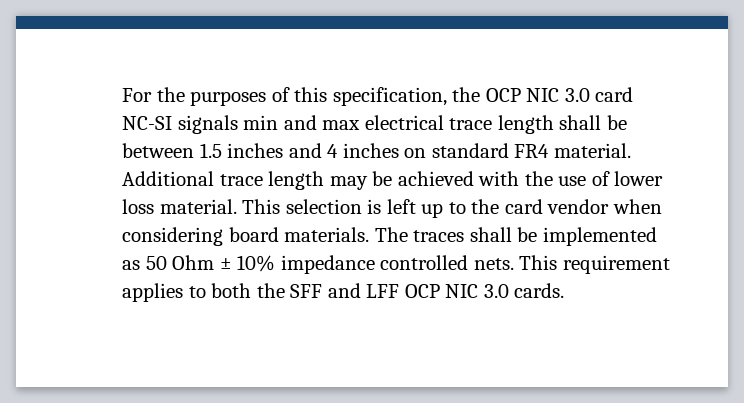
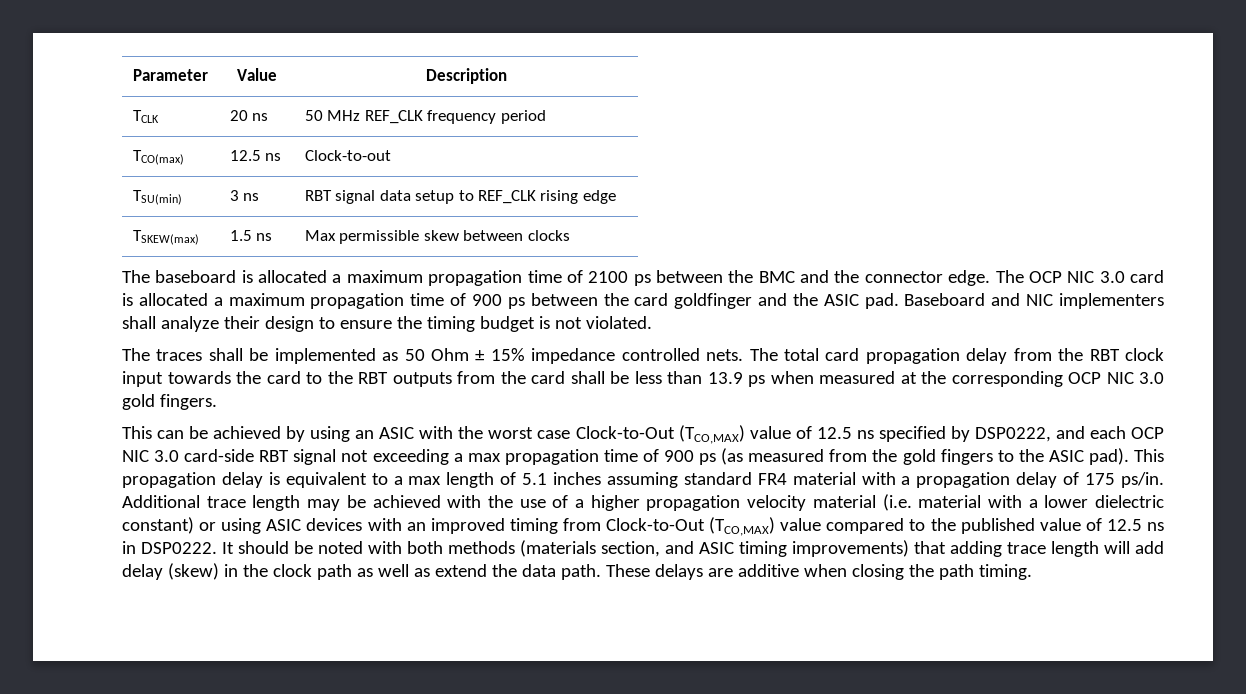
- For the purposes of this specification, the OCP NIC 3.0 card NC-SI signals min and max electrical trace length shall be between 1.5 inches and 4 inches on standard FR4 material.
+ Parameter | Value | Description
+ TCLK | 20 ns | 50 MHz REF_CLK frequency period
+ TCO(max) | 12.5 ns | Clock-to-out
+ TSU(min) | 3 ns | RBT signal data setup to REF_CLK rising edge
+ TSKEW(max) | 1.5 ns | Max permissible skew between clocks
+ The baseboard is allocated a maximum propagation time of 2100 ps between the BMC and the connector edge. The OCP NIC 3.0 card is allocated a maximum propagation time of 900 ps between the card goldfinger and the ASIC pad. Baseboard and NIC implementers shall analyze their design to ensure the timing budget is not violated.
+ The traces shall be implemented as 50 Ohm ± 15% impedance controlled nets. The total card propagation delay from the RBT clock input towards the card to the RBT outputs from the card shall be less than 13.9 ps when measured at the corresponding OCP NIC 3.0 gold fingers.
+ This can be achieved by using an ASIC with the worst case Clock-to-Out (TCO,MAX) value of 12.5 ns specified by DSP0222, and each OCP NIC 3.0 card-side RBT signal not exceeding a max propagation time of 900 ps (as measured from the gold fingers to the ASIC pad). This propagation delay is equivalent to a max length of 5.1 inches assuming standard FR4 material with a propagation delay of 175 ps/in.
- Additional trace length may be achieved with the use of lower loss material. This selection is left up to the card vendor when considering board materials. The traces shall be implemented as 50 Ohm ± 10% impedance controlled nets. This requirement applies to both the SFF and LFF OCP NIC 3.0 cards.
+ Additional trace length may be achieved with the use of a higher propagation velocity material (i.e. material with a lower dielectric constant) or using ASIC devices with an improved timing from Clock-to-Out (TCO,MAX) value compared to the published value of 12.5 ns in DSP0222. It should be noted with both methods (materials section, and ASIC timing improvements) that adding trace length will add delay (skew) in the clock path as well as extend the data path. These delays are additive when closing the path timing.

